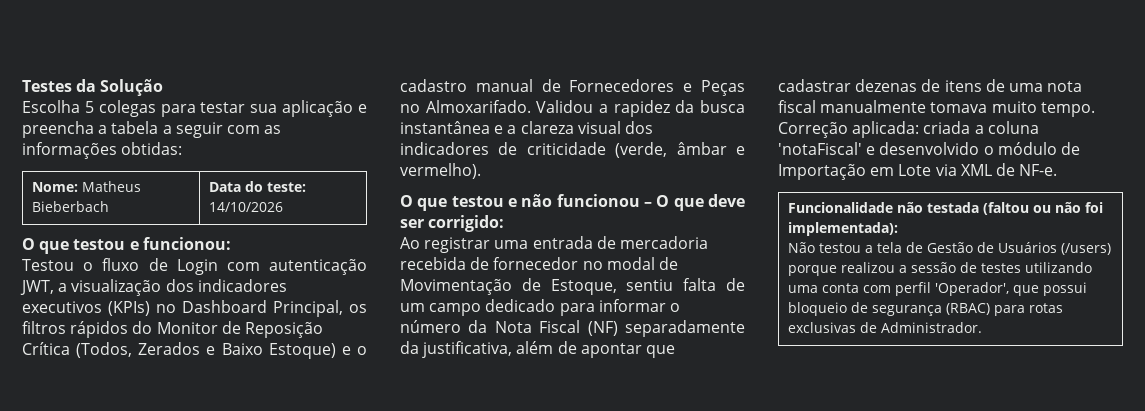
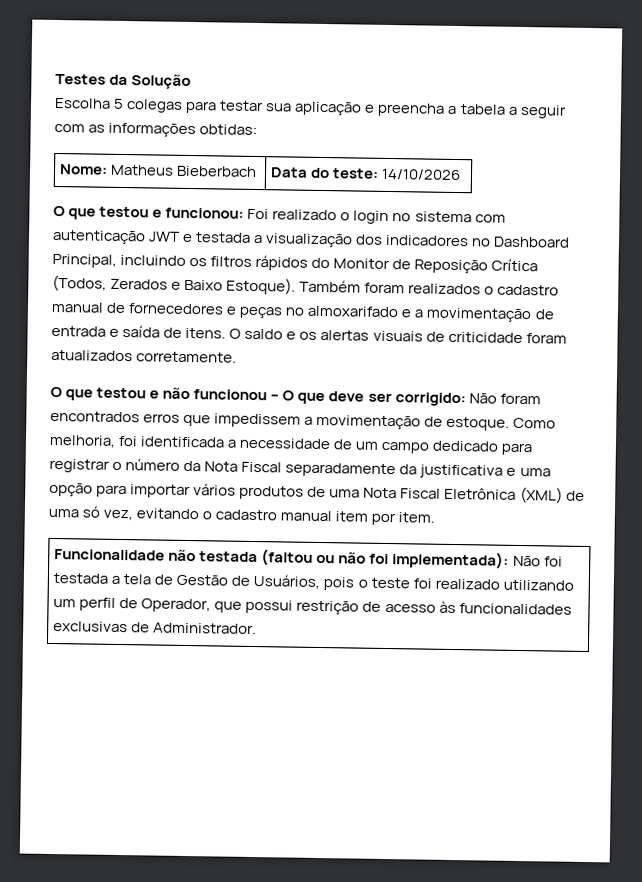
- O que testou e funcionou:
- Testou o fluxo de Login com autenticação JWT, a visualização dos indicadores executivos (KPIs) no Dashboard Principal, os filtros rápidos do Monitor de Reposição Crítica (Todos, Zerados e Baixo Estoque) e o cadastro manual de Fornecedores e Peças no Almoxarifado. Validou a rapidez da busca instantânea e a clareza visual dos indicadores de criticidade (verde, âmbar e vermelho).
+ O que testou e funcionou: Foi realizado o login no sistema com autenticação JWT e testada a visualização dos indicadores no Dashboard Principal, incluindo os filtros rápidos do Monitor de Reposição Crítica (Todos, Zerados e Baixo Estoque). Também foram realizados o cadastro manual de fornecedores e peças no almoxarifado e a movimentação de entrada e saída de itens. O saldo e os alertas visuais de criticidade foram atualizados corretamente.
- O que testou e não funcionou – O que deve ser corrigido:
- Ao registrar uma entrada de mercadoria recebida de fornecedor no modal de Movimentação de Estoque, sentiu falta de um campo dedicado para informar o número da Nota Fiscal (NF) separadamente da justificativa, além de apontar que cadastrar dezenas de itens de uma nota fiscal manualmente tomava muito tempo. Correção aplicada: criada a coluna 'notaFiscal' e desenvolvido o módulo de Importação em Lote via XML de NF-e.
+ O que testou e não funcionou – O que deve ser corrigido: Não foram encontrados erros que impedissem a movimentação de estoque. Como melhoria, foi identificada a necessidade de um campo dedicado para registrar o número da Nota Fiscal separadamente da justificativa e uma opção para importar vários produtos de uma Nota Fiscal Eletrônica (XML) de uma só vez, evitando o cadastro manual item por item.
- Funcionalidade não testada (faltou ou não foi implementada):
- Não testou a tela de Gestão de Usuários (/users) porque realizou a sessão de testes utilizando uma conta com perfil 'Operador', que possui bloqueio de segurança (RBAC) para rotas exclusivas de Administrador.
+ Funcionalidade não testada (faltou ou não foi implementada): Não foi testada a tela de Gestão de Usuários, pois o teste foi realizado utilizando um perfil de Operador, que possui restrição de acesso às funcionalidades exclusivas de Administrador.

